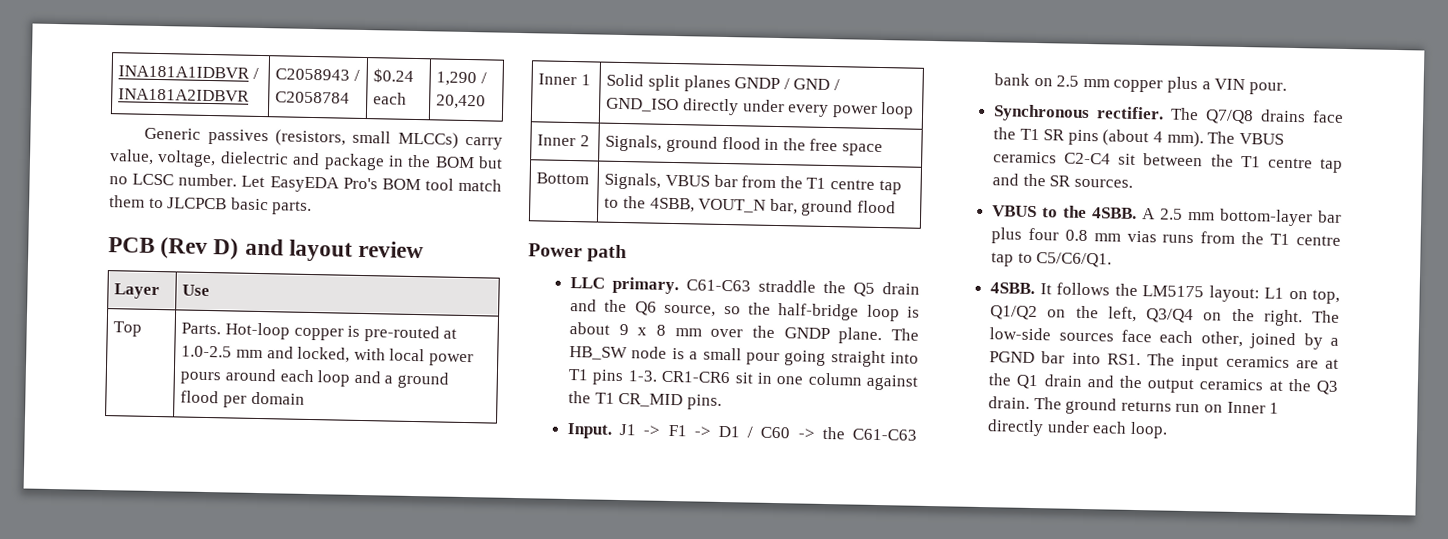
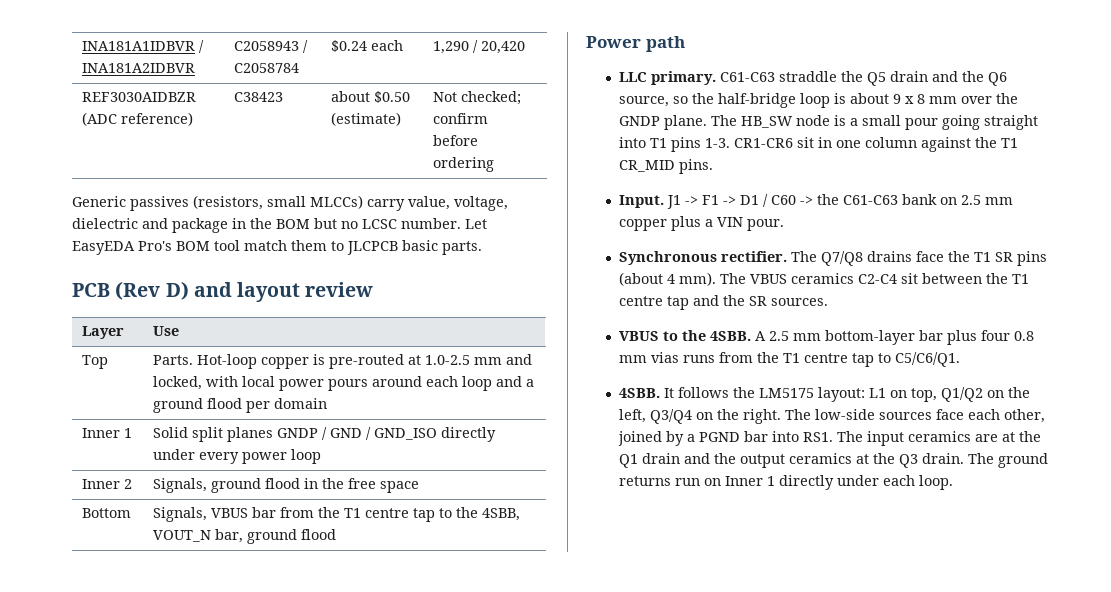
+ REF3030AIDBZR (ADC reference) | C38423 | about $0.50 (estimate) | Not checked; confirm before ordering

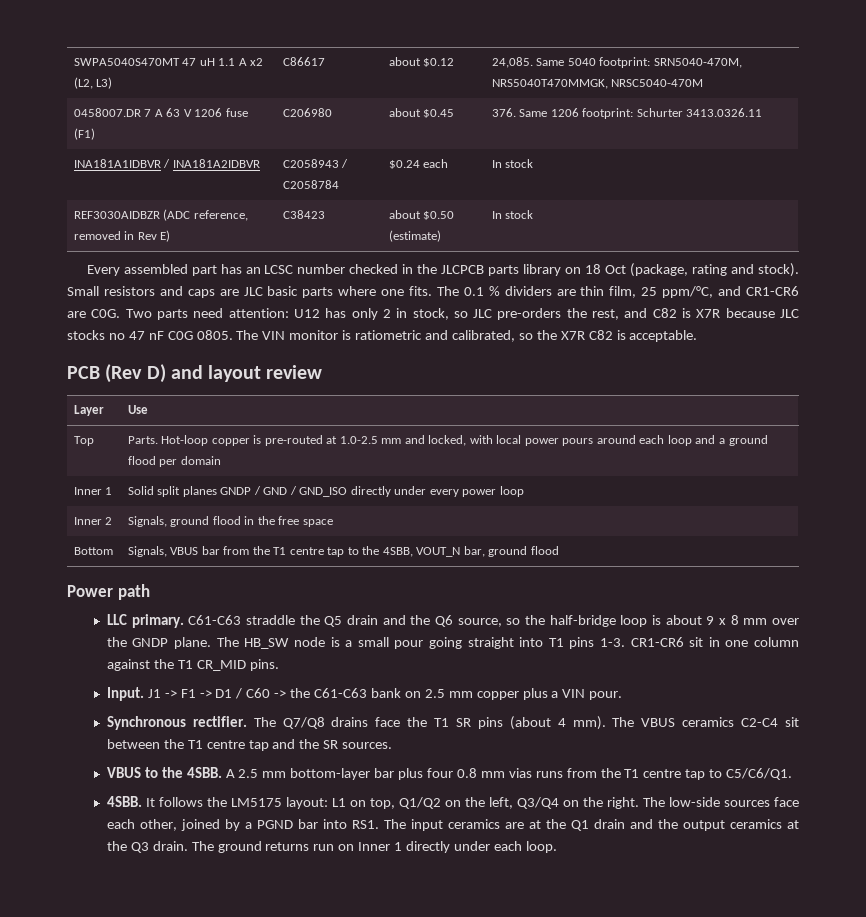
+ SWPA5040S470MT 47 uH 1.1 A x2 (L2, L3) | C86617 | about $0.12 | 24,085. Same 5040 footprint: SRN5040-470M, NRS5040T470MMGK, NRSC5040-470M
+ 0458007.DR 7 A 63 V 1206 fuse (F1) | C206980 | about $0.45 | 376. Same 1206 footprint: Schurter 3413.0326.11
- INA181A1IDBVR / INA181A2IDBVR | C2058943 / C2058784 | $0.24 each | 1,290 / 20,420
+ INA181A1IDBVR / INA181A2IDBVR | C2058943 / C2058784 | $0.24 each | In stock
- REF3030AIDBZR (ADC reference) | C38423 | about $0.50 (estimate) | Not checked; confirm before ordering
- Generic passives (resistors, small MLCCs) carry value, voltage, dielectric and package in the BOM but no LCSC number. Let EasyEDA Pro's BOM tool match them to JLCPCB basic parts.
+ REF3030AIDBZR (ADC reference, removed in Rev E) | C38423 | about $0.50 (estimate) | In stock
+ Every assembled part has an LCSC number checked in the JLCPCB parts library on 18 Oct (package, rating and stock). Small resistors and caps are JLC basic parts where one fits. The 0.1 % dividers are thin film, 25 ppm/°C, and CR1-CR6 are C0G. Two parts need attention: U12 has only 2 in stock, so JLC pre-orders the rest, and C82 is X7R because JLC stocks no 47 nF C0G 0805. The VIN monitor is ratiometric and calibrated, so the X7R C82 is acceptable.

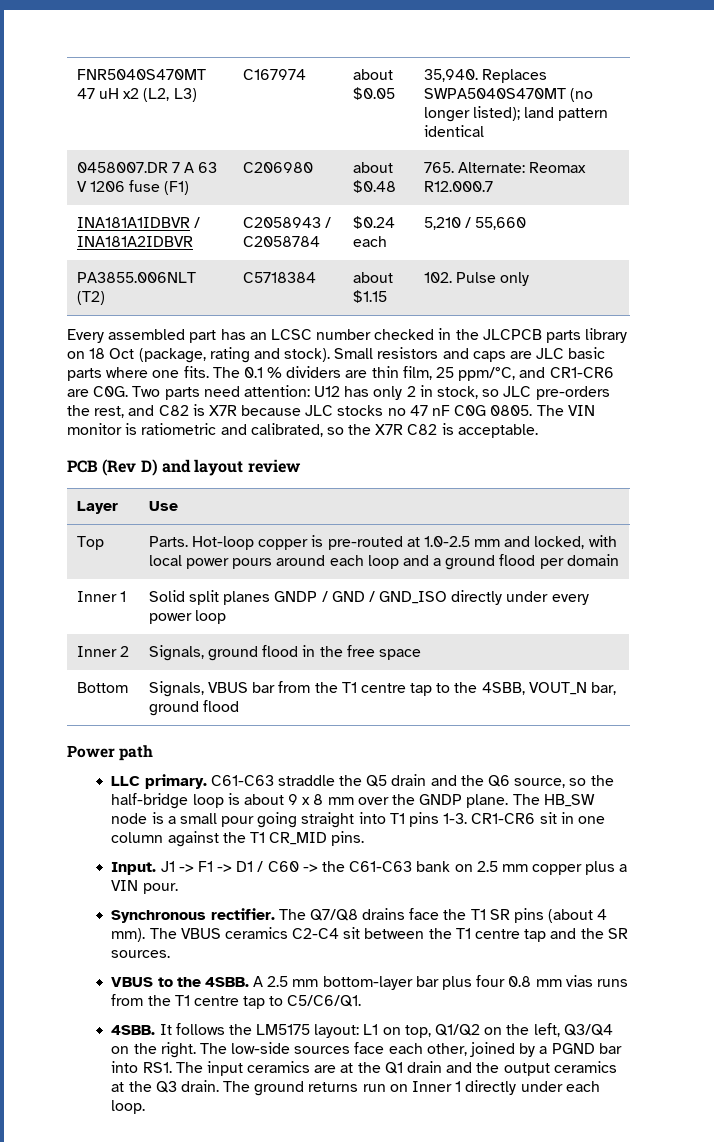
- SWPA5040S470MT 47 uH 1.1 A x2 (L2, L3) | C86617 | about $0.12 | 24,085. Same 5040 footprint: SRN5040-470M, NRS5040T470MMGK, NRSC5040-470M
+ FNR5040S470MT 47 uH x2 (L2, L3) | C167974 | about $0.05 | 35,940. Replaces SWPA5040S470MT (no longer listed); land pattern identical
- 0458007.DR 7 A 63 V 1206 fuse (F1) | C206980 | about $0.45 | 376. Same 1206 footprint: Schurter 3413.0326.11
+ 0458007.DR 7 A 63 V 1206 fuse (F1) | C206980 | about $0.48 | 765. Alternate: Reomax R12.000.7
- INA181A1IDBVR / INA181A2IDBVR | C2058943 / C2058784 | $0.24 each | In stock
- REF3030AIDBZR (ADC reference, removed in Rev E) | C38423 | about $0.50 (estimate) | In stock
+ INA181A1IDBVR / INA181A2IDBVR | C2058943 / C2058784 | $0.24 each | 5,210 / 55,660
+ PA3855.006NLT (T2) | C5718384 | about $1.15 | 102. Pulse only

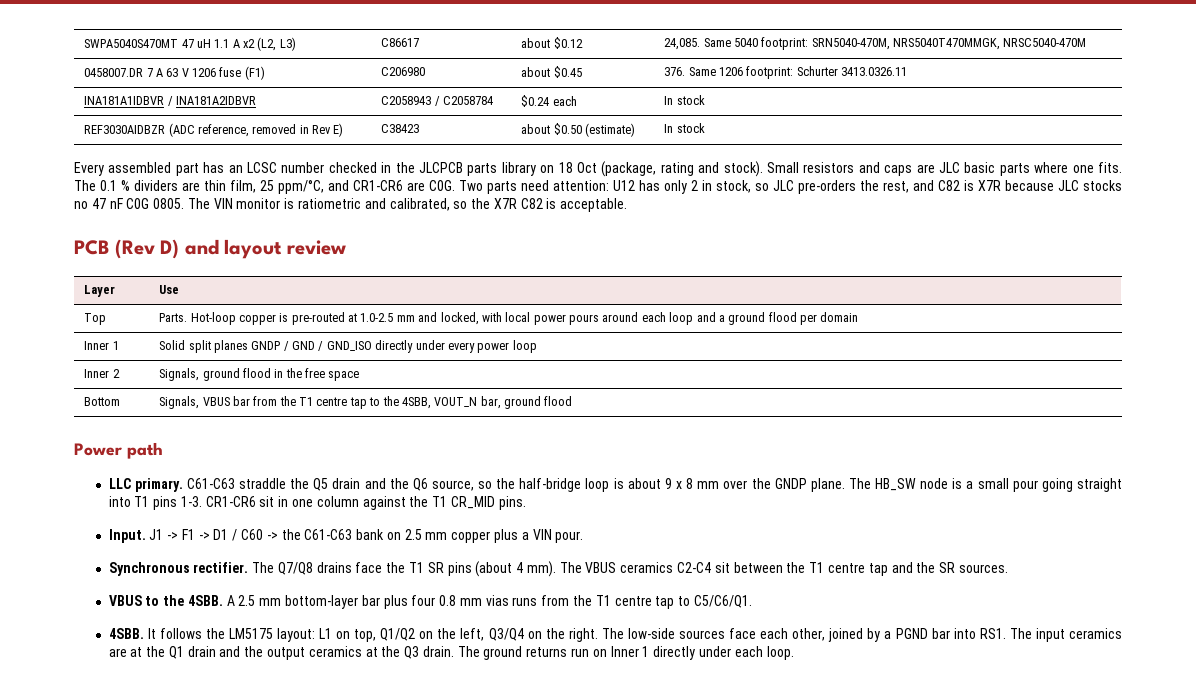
- FNR5040S470MT 47 uH x2 (L2, L3) | C167974 | about $0.05 | 35,940. Replaces SWPA5040S470MT (no longer listed); land pattern identical
+ SWPA5040S470MT 47 uH 1.1 A x2 (L2, L3) | C86617 | about $0.12 | 24,085. Same 5040 footprint: SRN5040-470M, NRS5040T470MMGK, NRSC5040-470M
- 0458007.DR 7 A 63 V 1206 fuse (F1) | C206980 | about $0.48 | 765. Alternate: Reomax R12.000.7
+ 0458007.DR 7 A 63 V 1206 fuse (F1) | C206980 | about $0.45 | 376. Same 1206 footprint: Schurter 3413.0326.11
- INA181A1IDBVR / INA181A2IDBVR | C2058943 / C2058784 | $0.24 each | 5,210 / 55,660
- PA3855.006NLT (T2) | C5718384 | about $1.15 | 102. Pulse only
+ INA181A1IDBVR / INA181A2IDBVR | C2058943 / C2058784 | $0.24 each | In stock
+ REF3030AIDBZR (ADC reference, removed in Rev E) | C38423 | about $0.50 (estimate) | In stock

